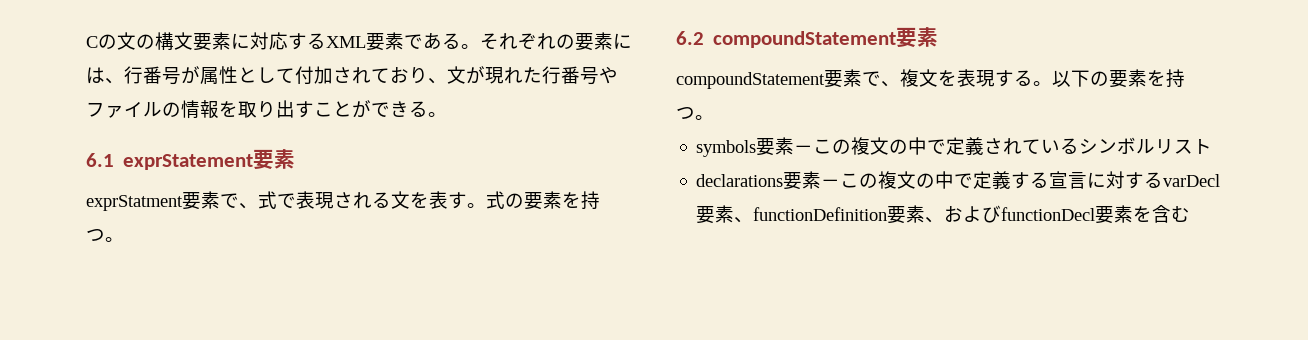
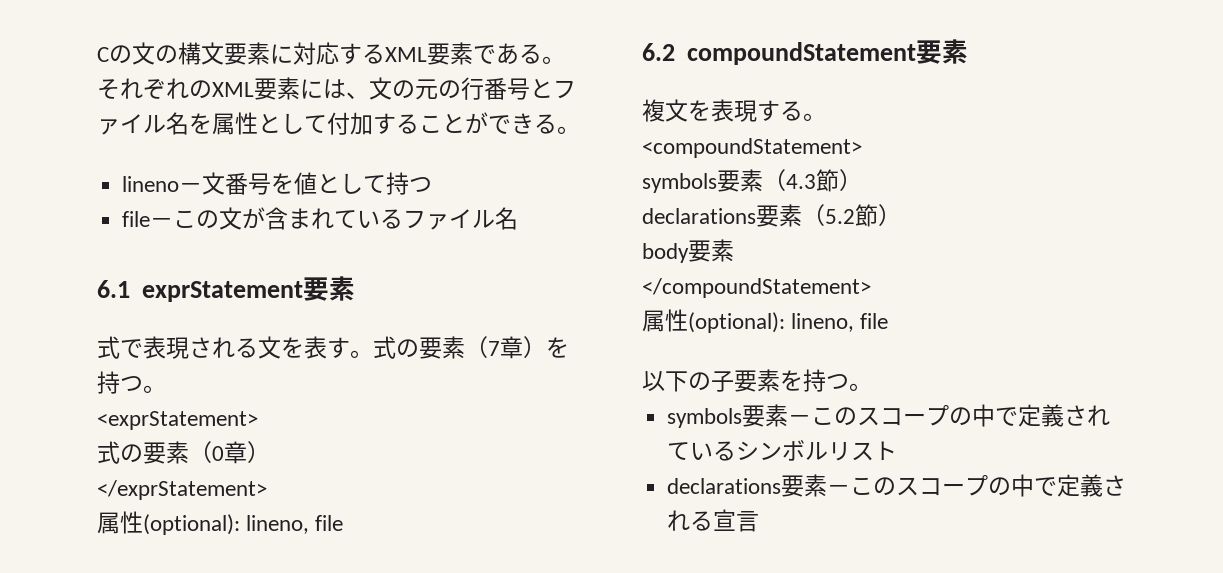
- それぞれの要素には、行番号が属性として付加されており、文が現れた行番号やファイルの情報を取り出すことができる。
+ それぞれのXML要素には、文の元の行番号とファイル名を属性として付加することができる。
+ lineno－文番号を値として持つ
+ file－この文が含まれているファイル名
- exprStatment要素で、式で表現される文を表す。
+ 式で表現される文を表す。
- 式の要素を持つ。
+ 式の要素（7章）を持つ。
+ <exprStatement>
+ 式の要素（0章）
+ </exprStatement>
+ 属性(optional): lineno, file
- compoundStatement要素で、複文を表現する。以下の要素を持つ。
+ 複文を表現する。
+ <compoundStatement>
+ symbols要素（4.3節）
+ declarations要素（5.2節）
+ body要素
+ </compoundStatement>
+ 属性(optional): lineno, file
+ 以下の子要素を持つ。
- symbols要素－この複文の中で定義されているシンボルリスト
+ symbols要素－このスコープの中で定義されているシンボルリスト
- declarations要素－この複文の中で定義する宣言に対するvarDecl要素、functionDefinition要素、およびfunctionDecl要素を含む
+ declarations要素－このスコープの中で定義される宣言

